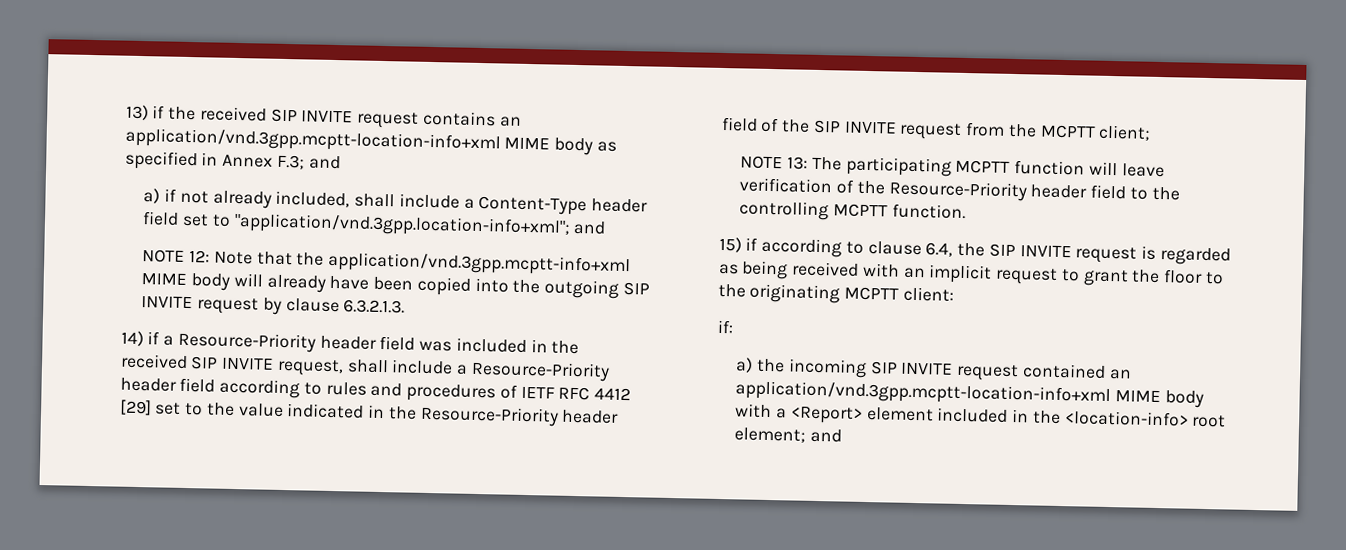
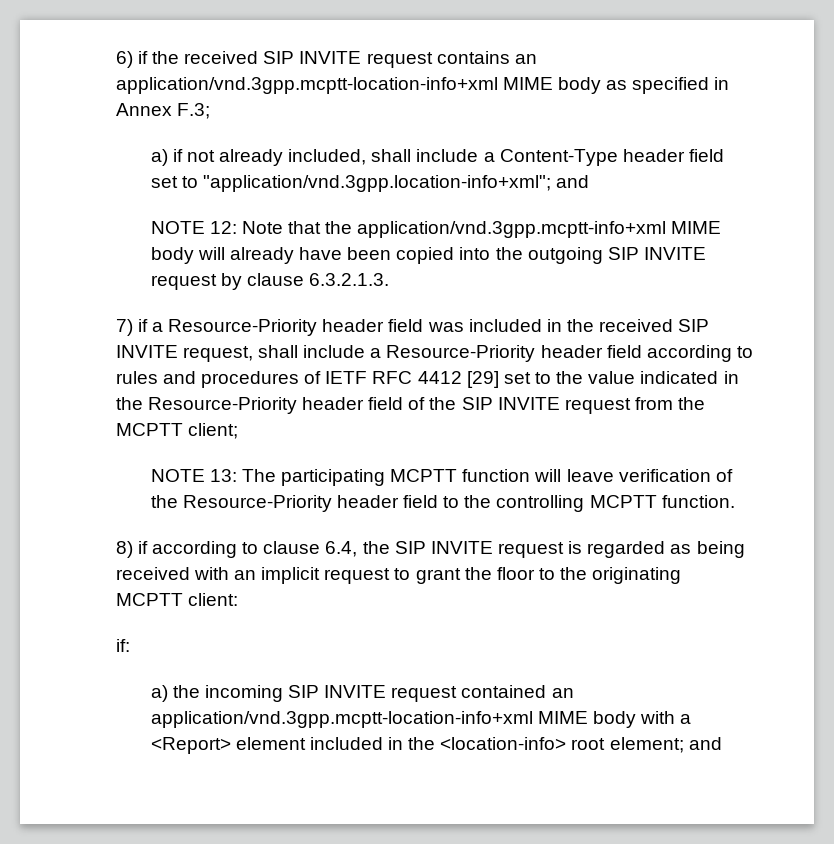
- 13) if the received SIP INVITE request contains an application/vnd.3gpp.mcptt-location-info+xml MIME body as specified in Annex F.3; and
+ 6) if the received SIP INVITE request contains an application/vnd.3gpp.mcptt-location-info+xml MIME body as specified in Annex F.3;
- 14) if a Resource-Priority header field was included in the received SIP INVITE request, shall include a Resource-Priority header field according to rules and procedures of IETF RFC 4412 [29] set to the value indicated in the Resource-Priority header field of the SIP INVITE request from the MCPTT client;
+ 7) if a Resource-Priority header field was included in the received SIP INVITE request, shall include a Resource-Priority header field according to rules and procedures of IETF RFC 4412 [29] set to the value indicated in the Resource-Priority header field of the SIP INVITE request from the MCPTT client;
- 15) if according to clause 6.4, the SIP INVITE request is regarded as being received with an implicit request to grant the floor to the originating MCPTT client:
+ 8) if according to clause 6.4, the SIP INVITE request is regarded as being received with an implicit request to grant the floor to the originating MCPTT client:

